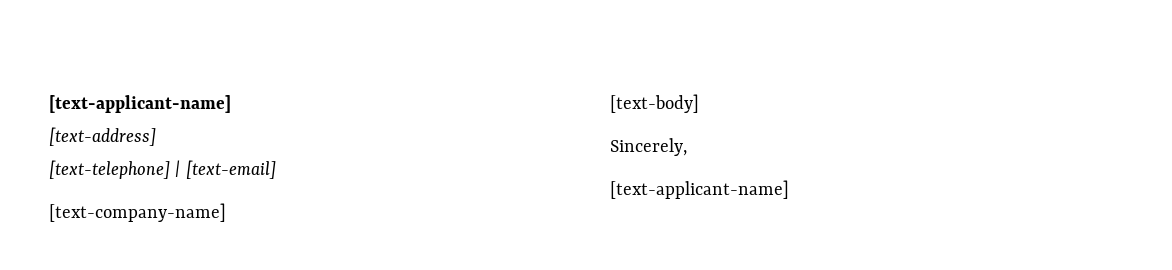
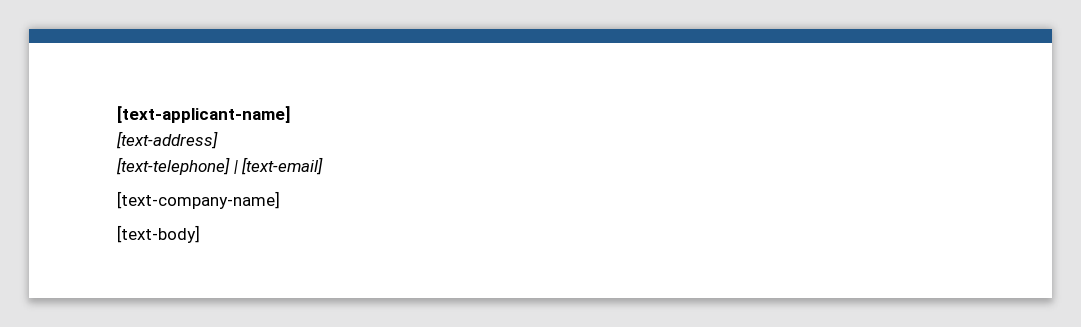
- Sincerely,
- [text-applicant-name]

